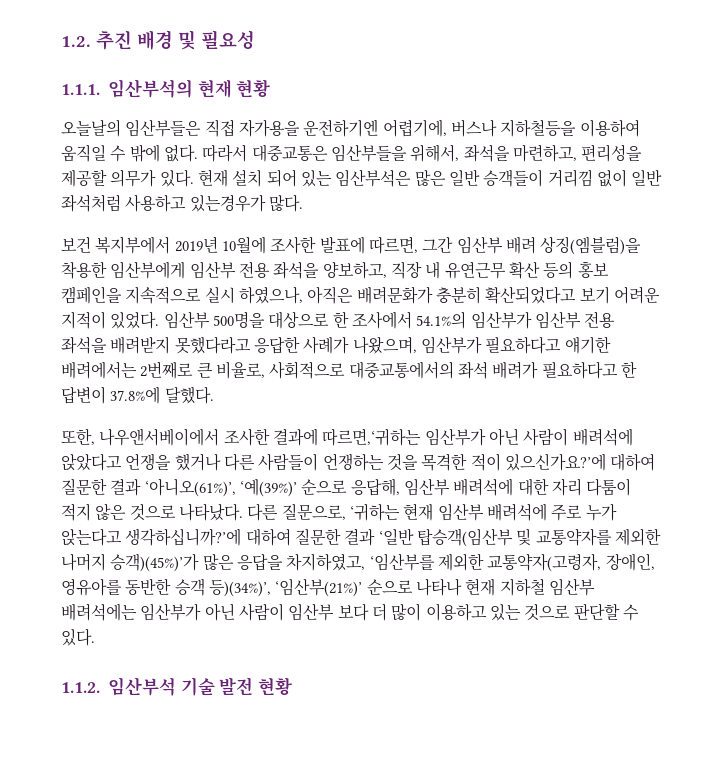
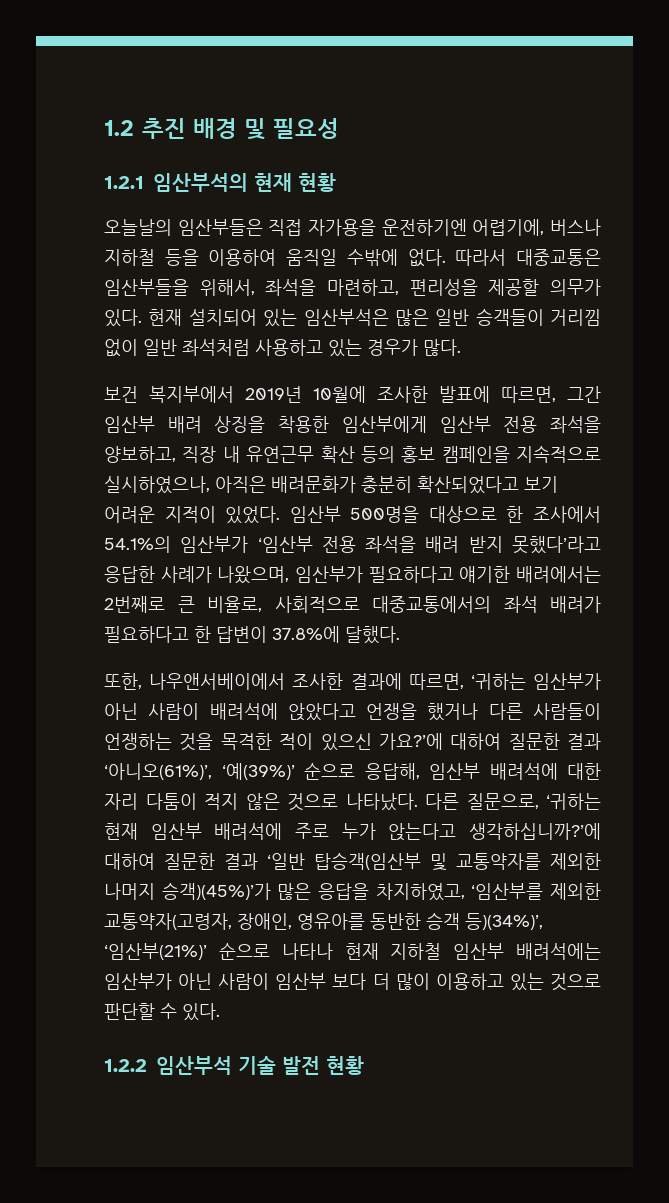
- 1.2. 추진 배경 및 필요성
+ 1.2 추진 배경 및 필요성
- 1.1.1. 임산부석의 현재 현황
+ 1.2.1 임산부석의 현재 현황
- 오늘날의 임산부들은 직접 자가용을 운전하기엔 어렵기에, 버스나 지하철등을 이용하여 움직일 수 밖에 없다.
+ 오늘날의 임산부들은 직접 자가용을 운전하기엔 어렵기에, 버스나 지하철 등을 이용하여 움직일 수밖에 없다.
- 현재 설치 되어 있는 임산부석은 많은 일반 승객들이 거리낌 없이 일반 좌석처럼 사용하고 있는경우가 많다.
+ 현재 설치되어 있는 임산부석은 많은 일반 승객들이 거리낌 없이 일반 좌석처럼 사용하고 있는 경우가 많다.
- 보건 복지부에서 2019년 10월에 조사한 발표에 따르면, 그간 임산부 배려 상징(엠블럼)을 착용한 임산부에게 임산부 전용 좌석을 양보하고, 직장 내 유연근무 확산 등의 홍보 캠페인을 지속적으로 실시 하였으나, 아직은 배려문화가 충분히 확산되었다고 보기 어려운 지적이 있었다.
+ 보건 복지부에서 2019년 10월에 조사한 발표에 따르면, 그간 임산부 배려 상징을 착용한 임산부에게 임산부 전용 좌석을 양보하고, 직장 내 유연근무 확산 등의 홍보 캠페인을 지속적으로 실시하였으나, 아직은 배려문화가 충분히 확산되었다고 보기 어려운 지적이 있었다.
- 임산부 500명을 대상으로 한 조사에서 54.1%의 임산부가 임산부 전용 좌석을 배려받지 못했다라고 응답한 사례가 나왔으며, 임산부가 필요하다고 얘기한 배려에서는 2번째로 큰 비율로, 사회적으로 대중교통에서의 좌석 배려가 필요하다고 한 답변이 37.8%에 달했다.
+ 임산부 500명을 대상으로 한 조사에서 54.1%의 임산부가 ‘임산부 전용 좌석을 배려 받지 못했다’라고 응답한 사례가 나왔으며, 임산부가 필요하다고 얘기한 배려에서는 2번째로 큰 비율로, 사회적으로 대중교통에서의 좌석 배려가 필요하다고 한 답변이 37.8%에 달했다.
- 또한, 나우앤서베이에서 조사한 결과에 따르면,‘귀하는 임산부가 아닌 사람이 배려석에 앉았다고 언쟁을 했거나 다른 사람들이 언쟁하는 것을 목격한 적이 있으신가요?’에 대하여 질문한 결과 ‘아니오(61%)’, ‘예(39%)’ 순으로 응답해, 임산부 배려석에 대한 자리 다툼이 적지 않은 것으로 나타났다.
+ 또한, 나우앤서베이에서 조사한 결과에 따르면, ‘귀하는 임산부가 아닌 사람이 배려석에 앉았다고 언쟁을 했거나 다른 사람들이 언쟁하는 것을 목격한 적이 있으신 가요?’에 대하여 질문한 결과 ‘아니오(61%)’, ‘예(39%)’ 순으로 응답해, 임산부 배려석에 대한 자리 다툼이 적지 않은 것으로 나타났다.
- 1.1.2. 임산부석 기술 발전 현황
+ 1.2.2 임산부석 기술 발전 현황

